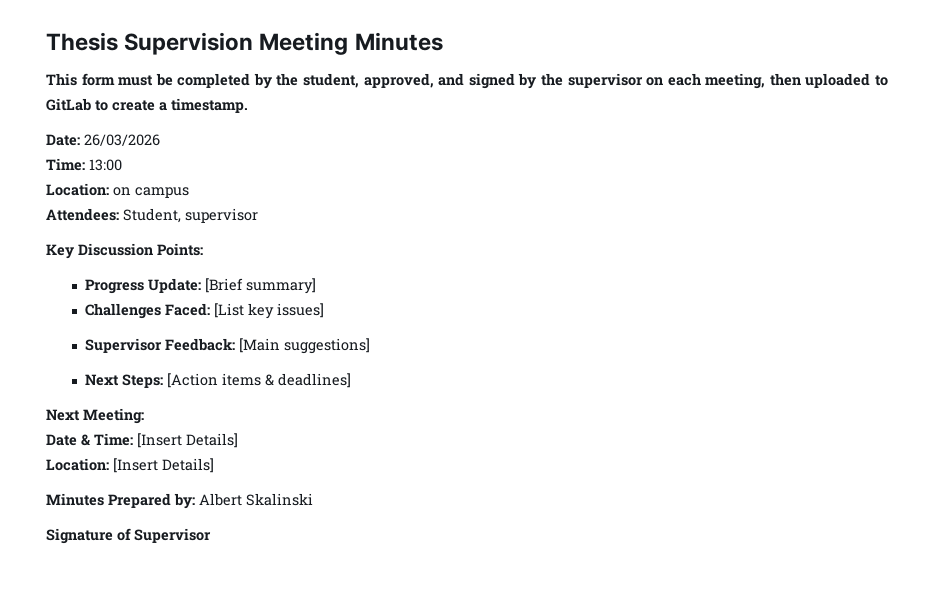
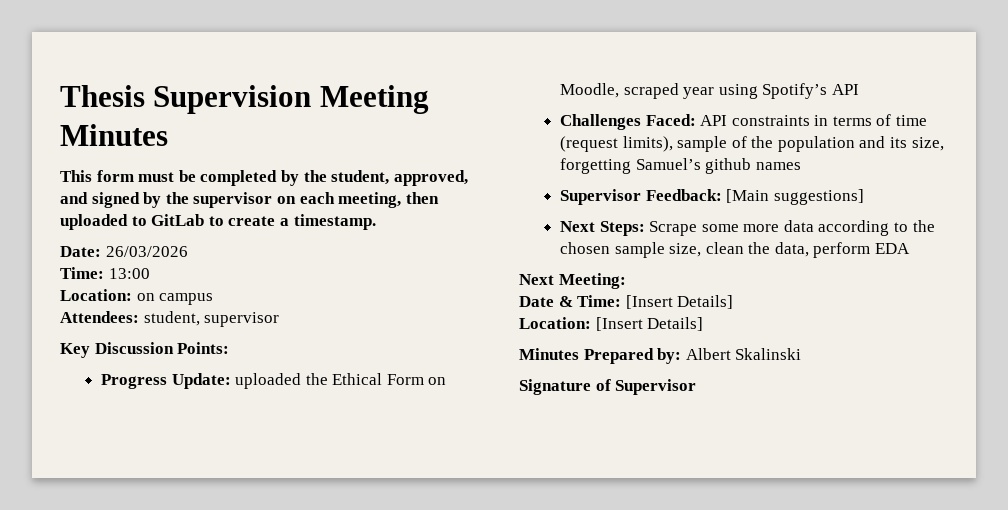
- Attendees: Student, supervisor
+ Attendees: student, supervisor
- Progress Update: [Brief summary]
- Challenges Faced: [List key issues]
+ Progress Update: uploaded the Ethical Form on Moodle, scraped year using Spotify’s API
+ Challenges Faced: API constraints in terms of time (request limits), sample of the population and its size, forgetting Samuel’s github names
- Next Steps: [Action items & deadlines]
+ Next Steps: Scrape some more data according to the chosen sample size, clean the data, perform EDA

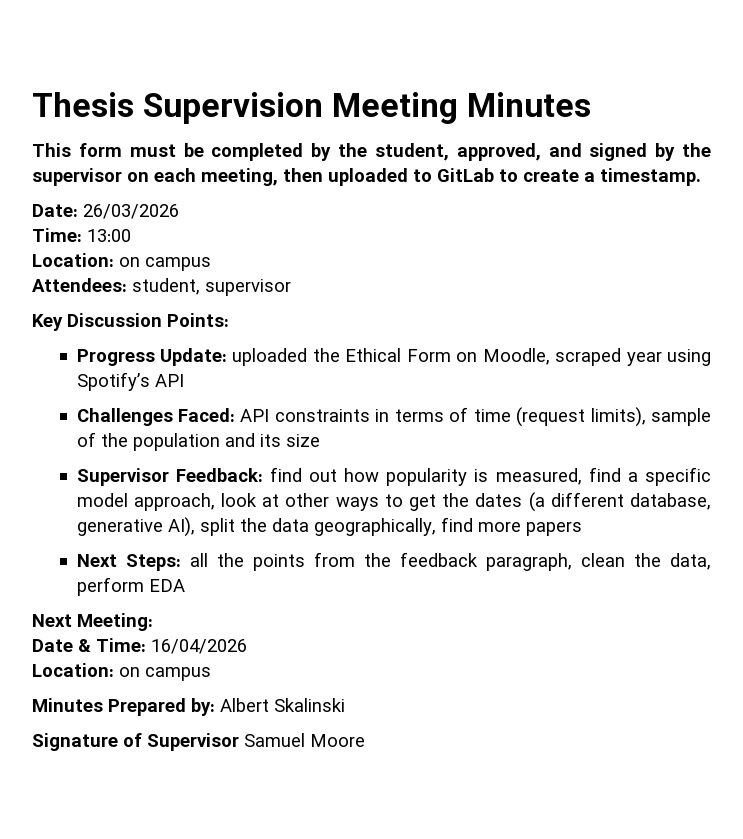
- Challenges Faced: API constraints in terms of time (request limits), sample of the population and its size, forgetting Samuel’s github names
- Supervisor Feedback: [Main suggestions]
- Next Steps: Scrape some more data according to the chosen sample size, clean the data, perform EDA
+ Challenges Faced: API constraints in terms of time (request limits), sample of the population and its size
+ Supervisor Feedback: find out how popularity is measured, find a specific model approach, look at other ways to get the dates (a different database, generative AI), split the data geographically, find more papers
+ Next Steps: all the points from the feedback paragraph, clean the data, perform EDA
- Date & Time: [Insert Details]
- Location: [Insert Details]
+ Date & Time: 16/04/2026
+ Location: on campus
- Signature of Supervisor
+ Signature of Supervisor Samuel Moore

